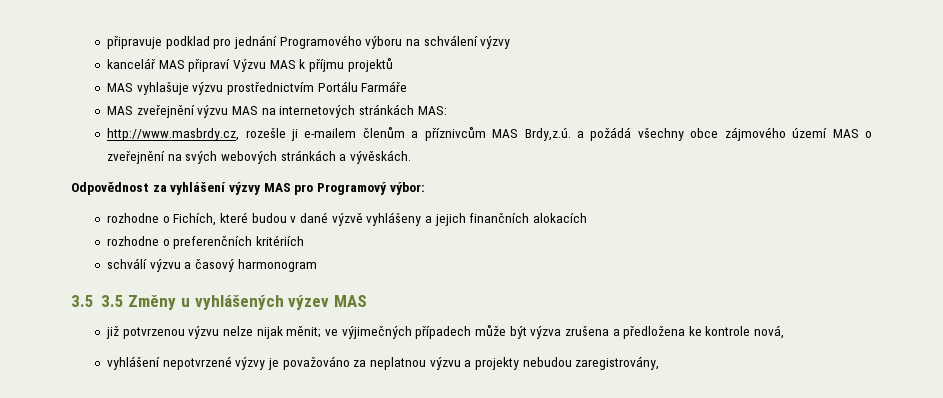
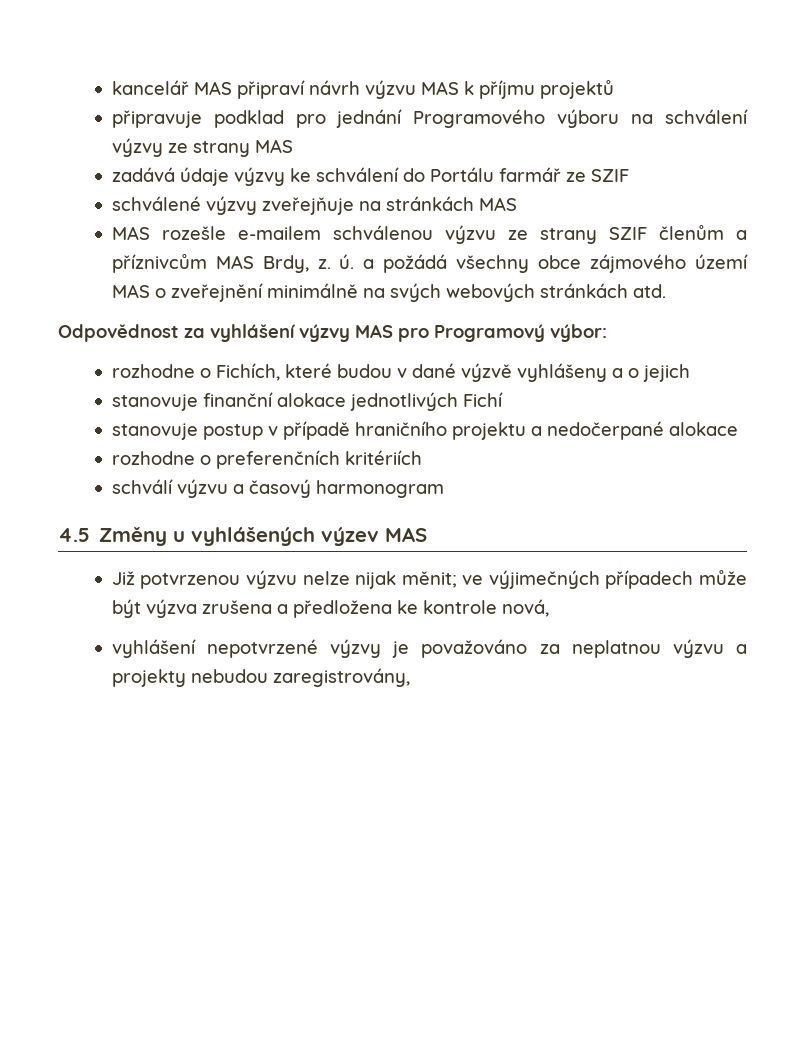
+ kancelář MAS připraví návrh výzvu MAS k příjmu projektů
- připravuje podklad pro jednání Programového výboru na schválení výzvy
- kancelář MAS připraví Výzvu MAS k příjmu projektů
- MAS vyhlašuje výzvu prostřednictvím Portálu Farmáře
- MAS zveřejnění výzvu MAS na internetových stránkách MAS:
- http://www.masbrdy.cz, rozešle ji e-mailem členům a příznivcům MAS Brdy,z.ú. a požádá všechny obce zájmového území MAS o zveřejnění na svých webových stránkách a vývěskách.
+ připravuje podklad pro jednání Programového výboru na schválení výzvy ze strany MAS
+ zadává údaje výzvy ke schválení do Portálu farmář ze SZIF
+ schválené výzvy zveřejňuje na stránkách MAS
+ MAS rozešle e-mailem schválenou výzvu ze strany SZIF členům a příznivcům MAS Brdy, z. ú. a požádá všechny obce zájmového území MAS o zveřejnění minimálně na svých webových stránkách atd.
- rozhodne o Fichích, které budou v dané výzvě vyhlášeny a jejich finančních alokacích
+ rozhodne o Fichích, které budou v dané výzvě vyhlášeny a o jejich
+ stanovuje finanční alokace jednotlivých Fichí
+ stanovuje postup v případě hraničního projektu a nedočerpané alokace
- 3.5 3.5 Změny u vyhlášených výzev MAS
+ 4.5 Změny u vyhlášených výzev MAS
- již potvrzenou výzvu nelze nijak měnit; ve výjimečných případech může být výzva zrušena a předložena ke kontrole nová,
+ Již potvrzenou výzvu nelze nijak měnit; ve výjimečných případech může být výzva zrušena a předložena ke kontrole nová,

